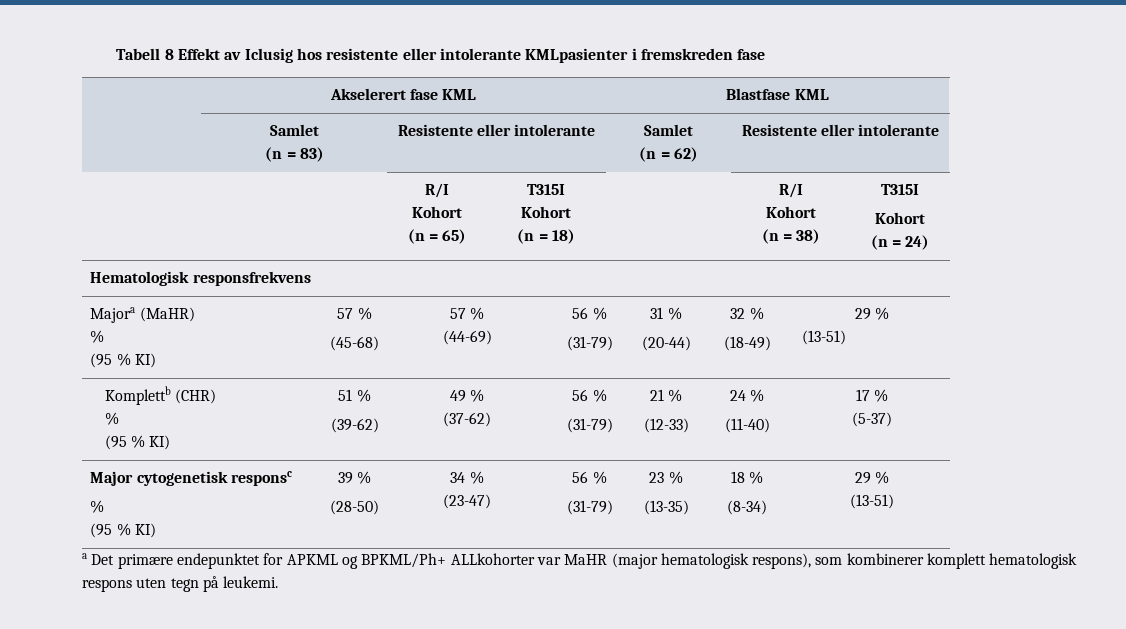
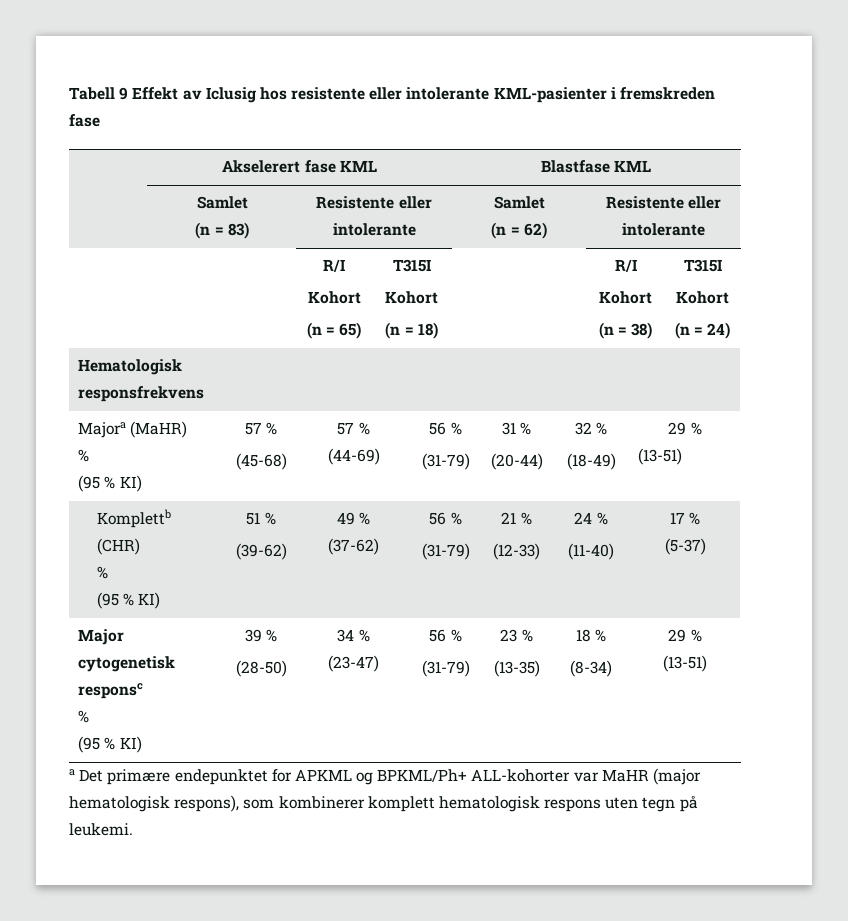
- Tabell 8 Effekt av Iclusig hos resistente eller intolerante KMLpasienter i fremskreden fase
+ Tabell 9 Effekt av Iclusig hos resistente eller intolerante KML-pasienter i fremskreden fase
- a Det primære endepunktet for APKML og BPKML/Ph+ ALLkohorter var MaHR (major hematologisk respons), som kombinerer komplett hematologisk respons uten tegn på leukemi.
+ a Det primære endepunktet for APKML og BPKML/Ph+ ALL-kohorter var MaHR (major hematologisk respons), som kombinerer komplett hematologisk respons uten tegn på leukemi.

